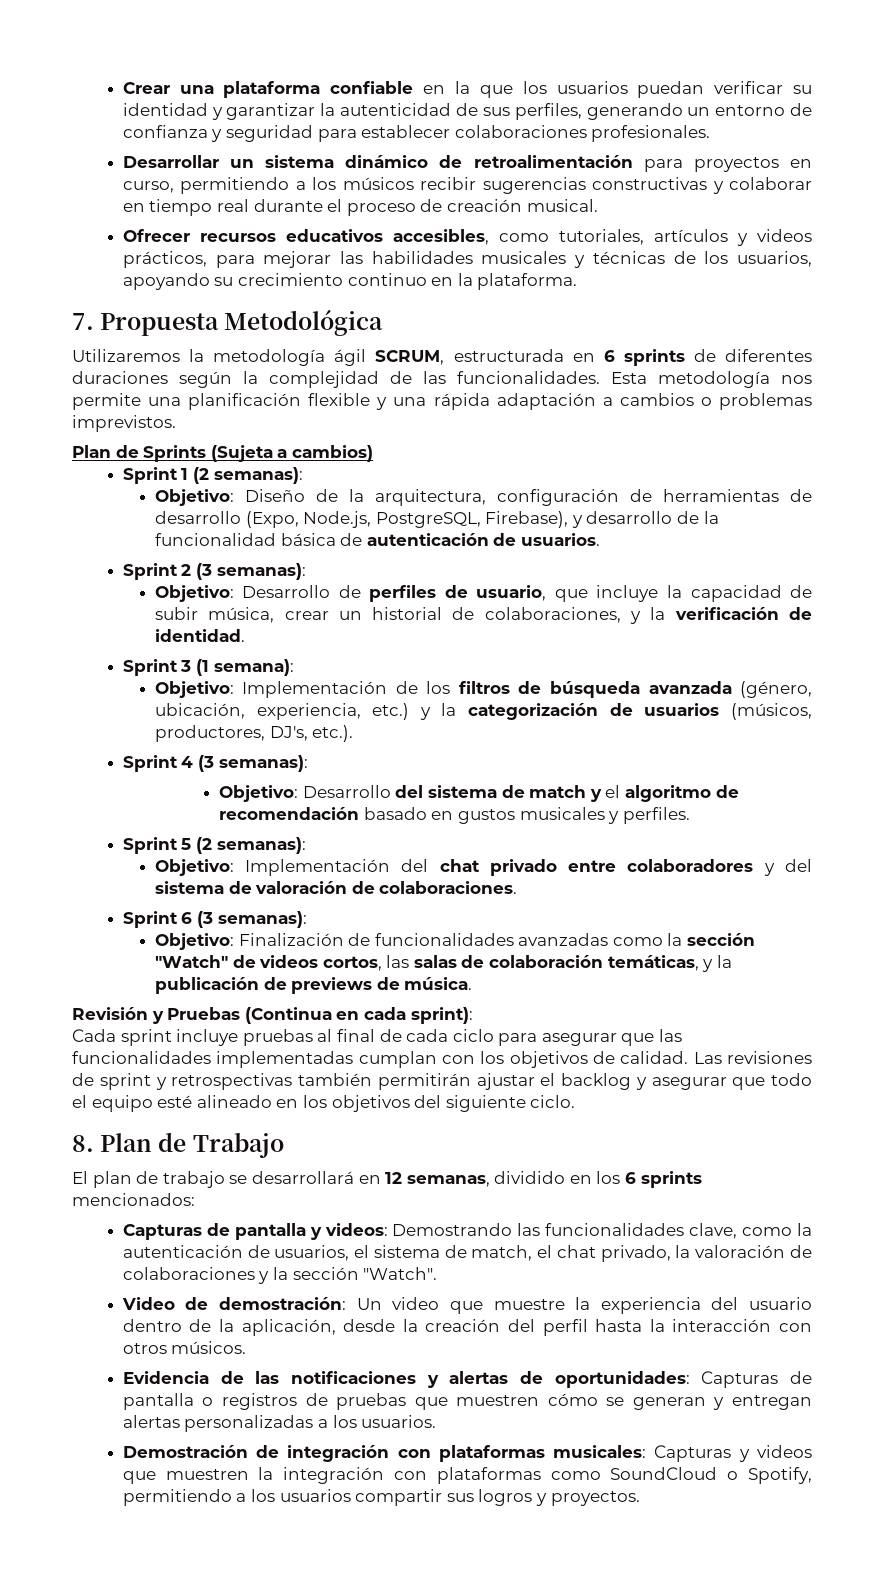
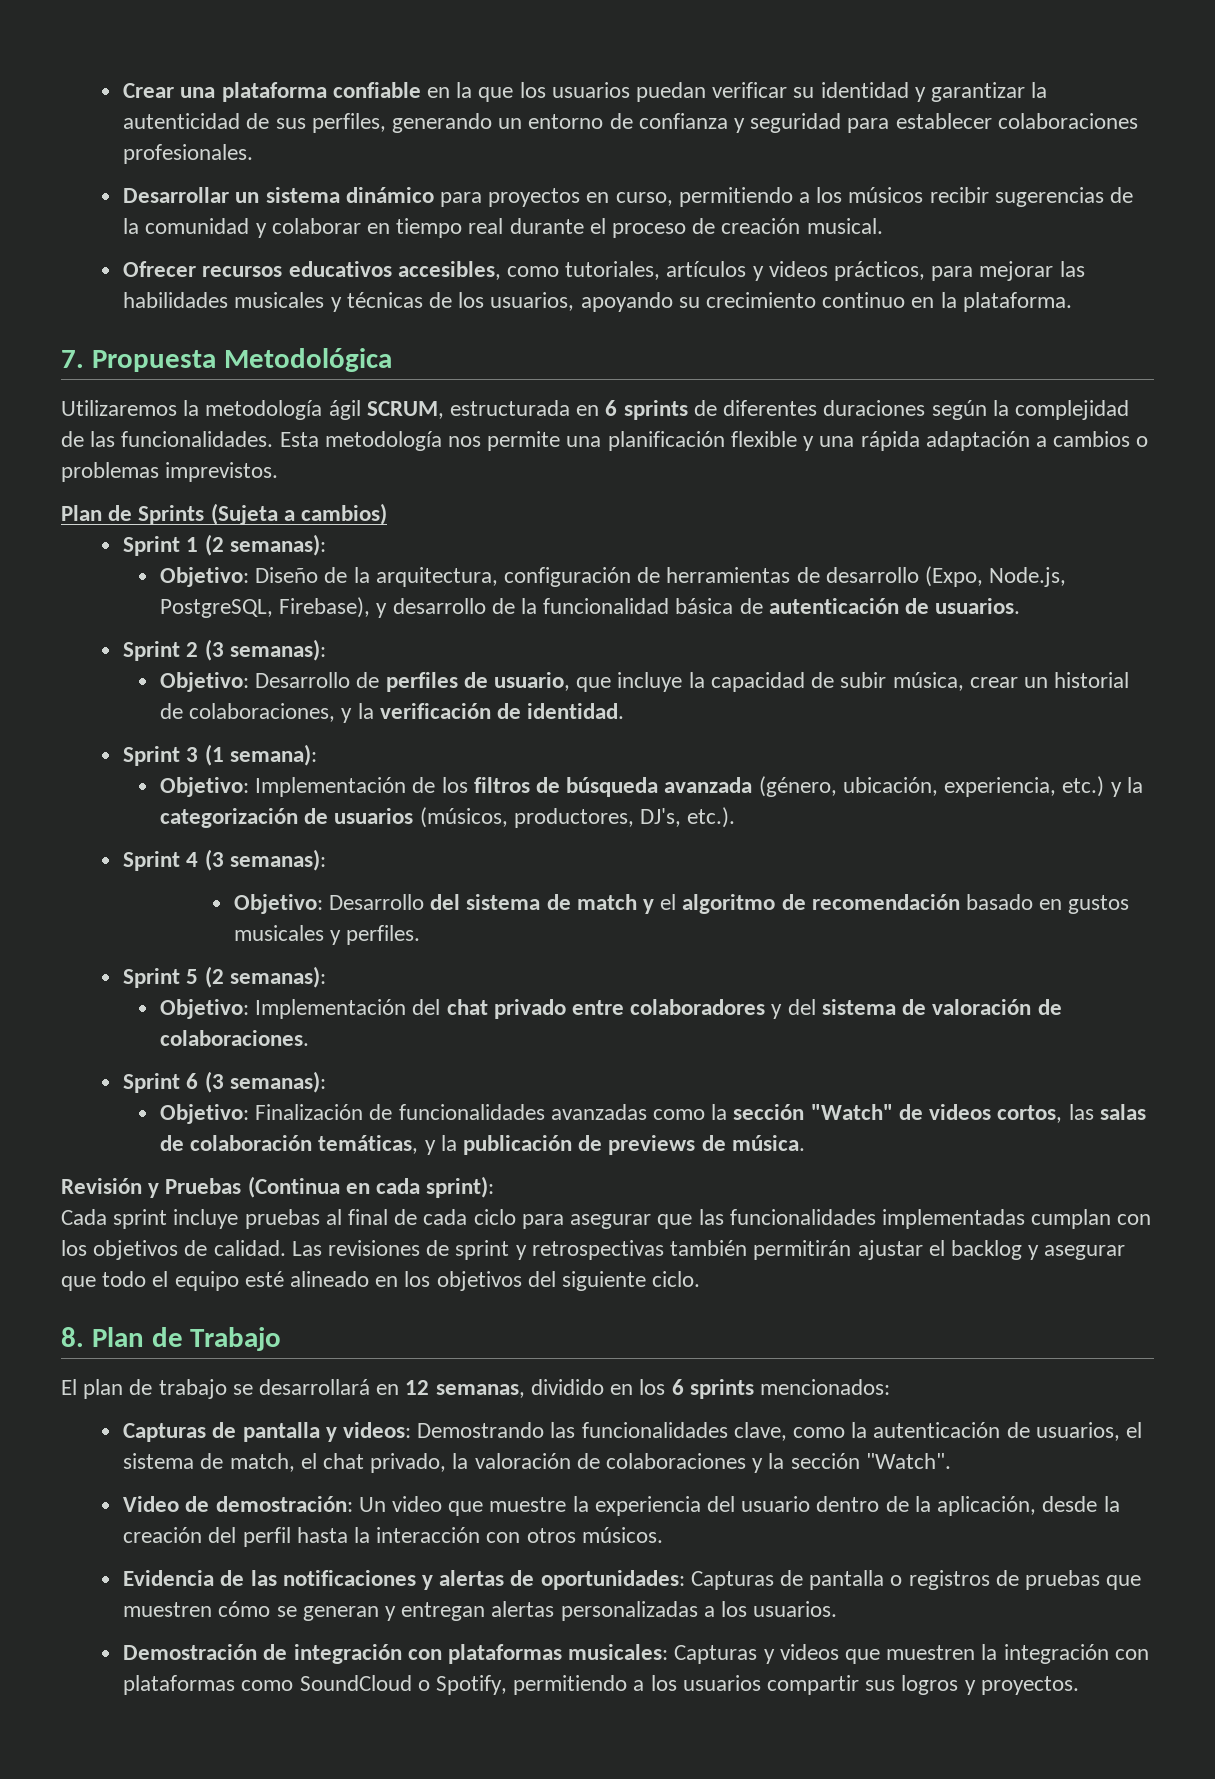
- Desarrollar un sistema dinámico de retroalimentación para proyectos en curso, permitiendo a los músicos recibir sugerencias constructivas y colaborar en tiempo real durante el proceso de creación musical.
+ Desarrollar un sistema dinámico para proyectos en curso, permitiendo a los músicos recibir sugerencias de la comunidad y colaborar en tiempo real durante el proceso de creación musical.

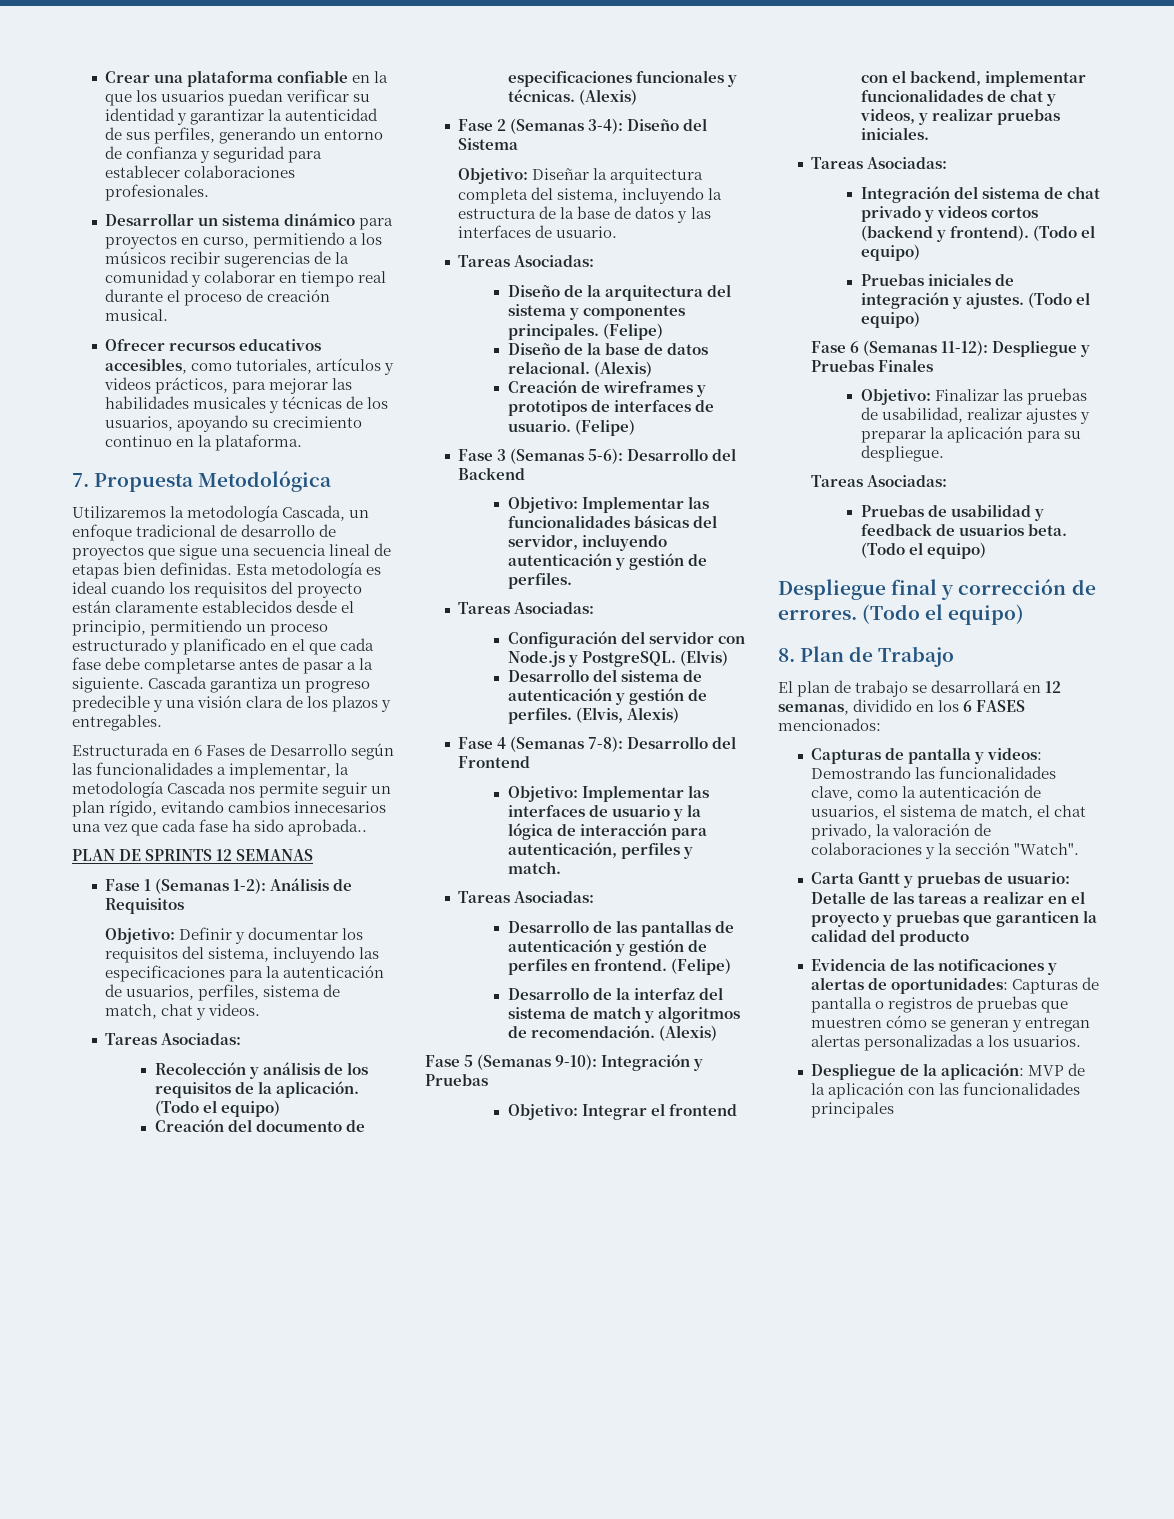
- Utilizaremos la metodología ágil SCRUM, estructurada en 6 sprints de diferentes duraciones según la complejidad de las funcionalidades. Esta metodología nos permite una planificación flexible y una rápida adaptación a cambios o problemas imprevistos.
- Plan de Sprints (Sujeta a cambios)
- Sprint 1 (2 semanas):
- Objetivo: Diseño de la arquitectura, configuración de herramientas de desarrollo (Expo, Node.js, PostgreSQL, Firebase), y desarrollo de la funcionalidad básica de autenticación de usuarios.
- Sprint 2 (3 semanas):
- Objetivo: Desarrollo de perfiles de usuario, que incluye la capacidad de subir música, crear un historial de colaboraciones, y la verificación de identidad.
- Sprint 3 (1 semana):
- Objetivo: Implementación de los filtros de búsqueda avanzada (género, ubicación, experiencia, etc.) y la categorización de usuarios (músicos, productores, DJ's, etc.).
- Sprint 4 (3 semanas):
- Objetivo: Desarrollo del sistema de match y el algoritmo de recomendación basado en gustos musicales y perfiles.
- Sprint 5 (2 semanas):
- Objetivo: Implementación del chat privado entre colaboradores y del sistema de valoración de colaboraciones.
- Sprint 6 (3 semanas):
- Objetivo: Finalización de funcionalidades avanzadas como la sección "Watch" de videos cortos, las salas de colaboración temáticas, y la publicación de previews de música.
- Revisión y Pruebas (Continua en cada sprint):
- Cada sprint incluye pruebas al final de cada ciclo para asegurar que las funcionalidades implementadas cumplan con los objetivos de calidad. Las revisiones de sprint y retrospectivas también permitirán ajustar el backlog y asegurar que todo el equipo esté alineado en los objetivos del siguiente ciclo.
+ Utilizaremos la metodología Cascada, un enfoque tradicional de desarrollo de proyectos que sigue una secuencia lineal de etapas bien definidas. Esta metodología es ideal cuando los requisitos del proyecto están claramente establecidos desde el principio, permitiendo un proceso estructurado y planificado en el que cada fase debe completarse antes de pasar a la siguiente. Cascada garantiza un progreso predecible y una visión clara de los plazos y entregables.
+ Estructurada en 6 Fases de Desarrollo según las funcionalidades a implementar, la metodología Cascada nos permite seguir un plan rígido, evitando cambios innecesarios una vez que cada fase ha sido aprobada..
+ PLAN DE SPRINTS 12 SEMANAS
+ Fase 1 (Semanas 1-2): Análisis de Requisitos
+ Objetivo: Definir y documentar los requisitos del sistema, incluyendo las especificaciones para la autenticación de usuarios, perfiles, sistema de match, chat y videos.
+ Tareas Asociadas:
+ Recolección y análisis de los requisitos de la aplicación. (Todo el equipo)
+ Creación del documento de especificaciones funcionales y técnicas. (Alexis)
+ Fase 2 (Semanas 3-4): Diseño del Sistema
+ Objetivo: Diseñar la arquitectura completa del sistema, incluyendo la estructura de la base de datos y las interfaces de usuario.
+ Tareas Asociadas:
+ Diseño de la arquitectura del sistema y componentes principales. (Felipe)
+ Diseño de la base de datos relacional. (Alexis)
+ Creación de wireframes y prototipos de interfaces de usuario. (Felipe)
+ Fase 3 (Semanas 5-6): Desarrollo del Backend
+ Objetivo: Implementar las funcionalidades básicas del servidor, incluyendo autenticación y gestión de perfiles.
+ Tareas Asociadas:
+ Configuración del servidor con Node.js y PostgreSQL. (Elvis)
+ Desarrollo del sistema de autenticación y gestión de perfiles. (Elvis, Alexis)
+ Fase 4 (Semanas 7-8): Desarrollo del Frontend
+ Objetivo: Implementar las interfaces de usuario y la lógica de interacción para autenticación, perfiles y match.
+ Tareas Asociadas:
+ Desarrollo de las pantallas de autenticación y gestión de perfiles en frontend. (Felipe)
+ Desarrollo de la interfaz del sistema de match y algoritmos de recomendación. (Alexis)
+ Fase 5 (Semanas 9-10): Integración y Pruebas
+ Objetivo: Integrar el frontend con el backend, implementar funcionalidades de chat y videos, y realizar pruebas iniciales.
+ Tareas Asociadas:
+ Integración del sistema de chat privado y videos cortos (backend y frontend). (Todo el equipo)
+ Pruebas iniciales de integración y ajustes. (Todo el equipo)
+ Fase 6 (Semanas 11-12): Despliegue y Pruebas Finales
+ Objetivo: Finalizar las pruebas de usabilidad, realizar ajustes y preparar la aplicación para su despliegue.
+ Tareas Asociadas:
+ Pruebas de usabilidad y feedback de usuarios beta. (Todo el equipo)
+ Despliegue final y corrección de errores. (Todo el equipo)
- El plan de trabajo se desarrollará en 12 semanas, dividido en los 6 sprints mencionados:
+ El plan de trabajo se desarrollará en 12 semanas, dividido en los 6 FASES mencionados:
- Video de demostración: Un video que muestre la experiencia del usuario dentro de la aplicación, desde la creación del perfil hasta la interacción con otros músicos.
+ Carta Gantt y pruebas de usuario: Detalle de las tareas a realizar en el proyecto y pruebas que garanticen la calidad del producto
- Demostración de integración con plataformas musicales: Capturas y videos que muestren la integración con plataformas como SoundCloud o Spotify, permitiendo a los usuarios compartir sus logros y proyectos.
+ Despliegue de la aplicación: MVP de la aplicación con las funcionalidades principales

